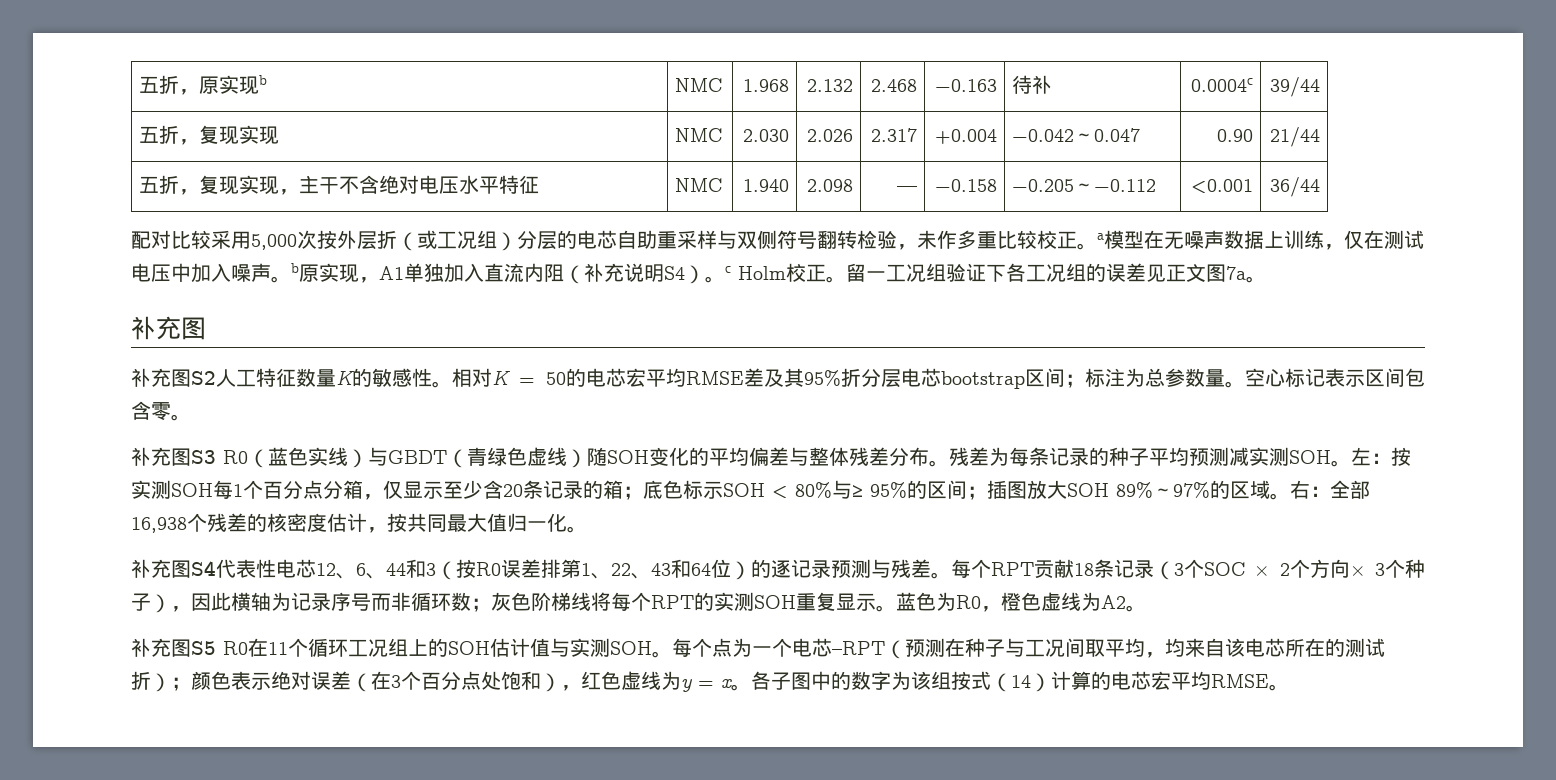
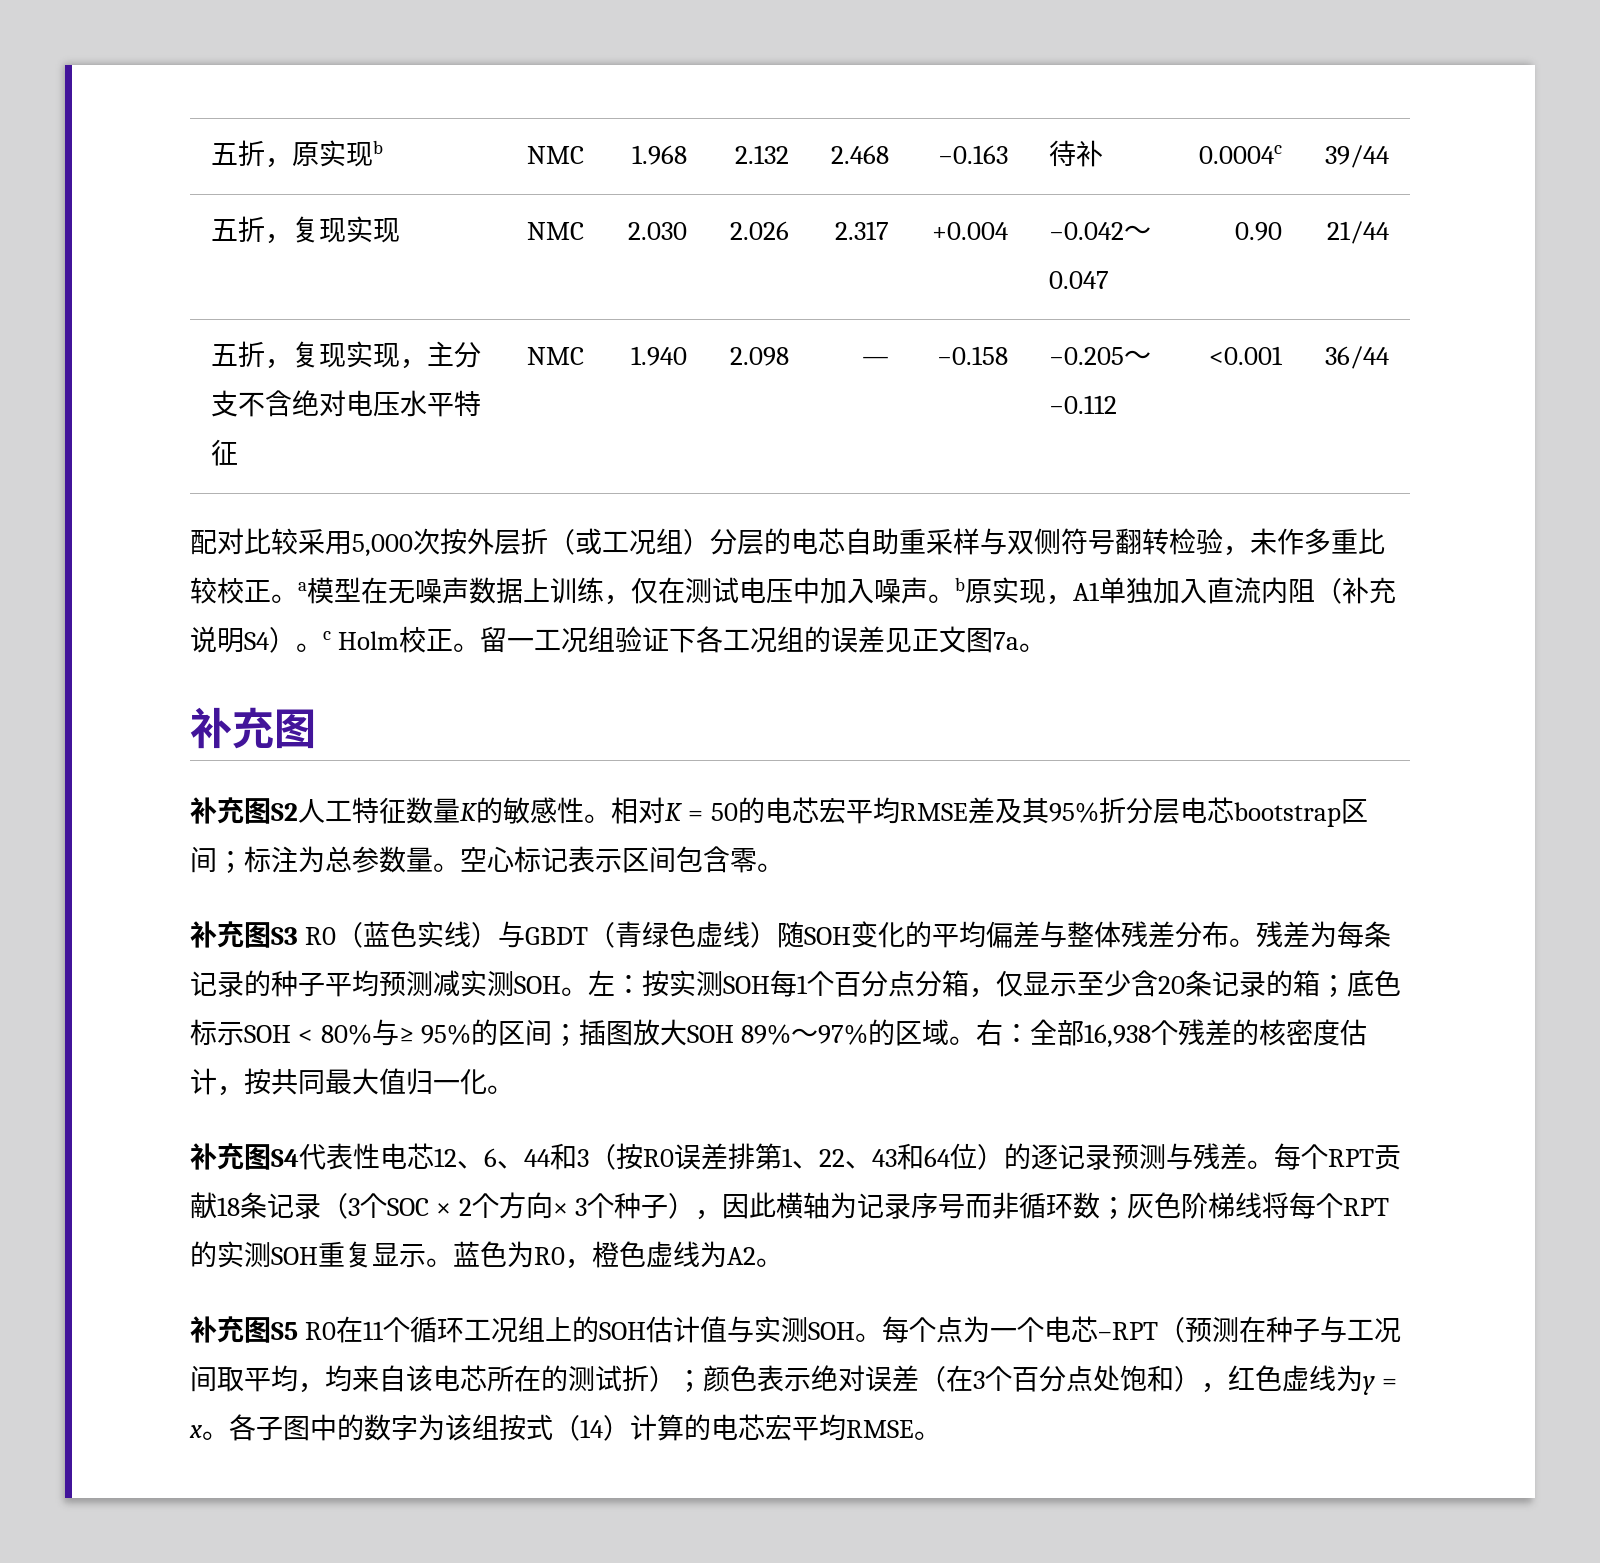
- 五折，复现实现，主干不含绝对电压水平特征 | NMC | 1.940 | 2.098 | — | −0.158 | −0.205～−0.112 | <0.001 | 36/44
+ 五折，复现实现，主分支不含绝对电压水平特征 | NMC | 1.940 | 2.098 | — | −0.158 | −0.205～−0.112 | <0.001 | 36/44

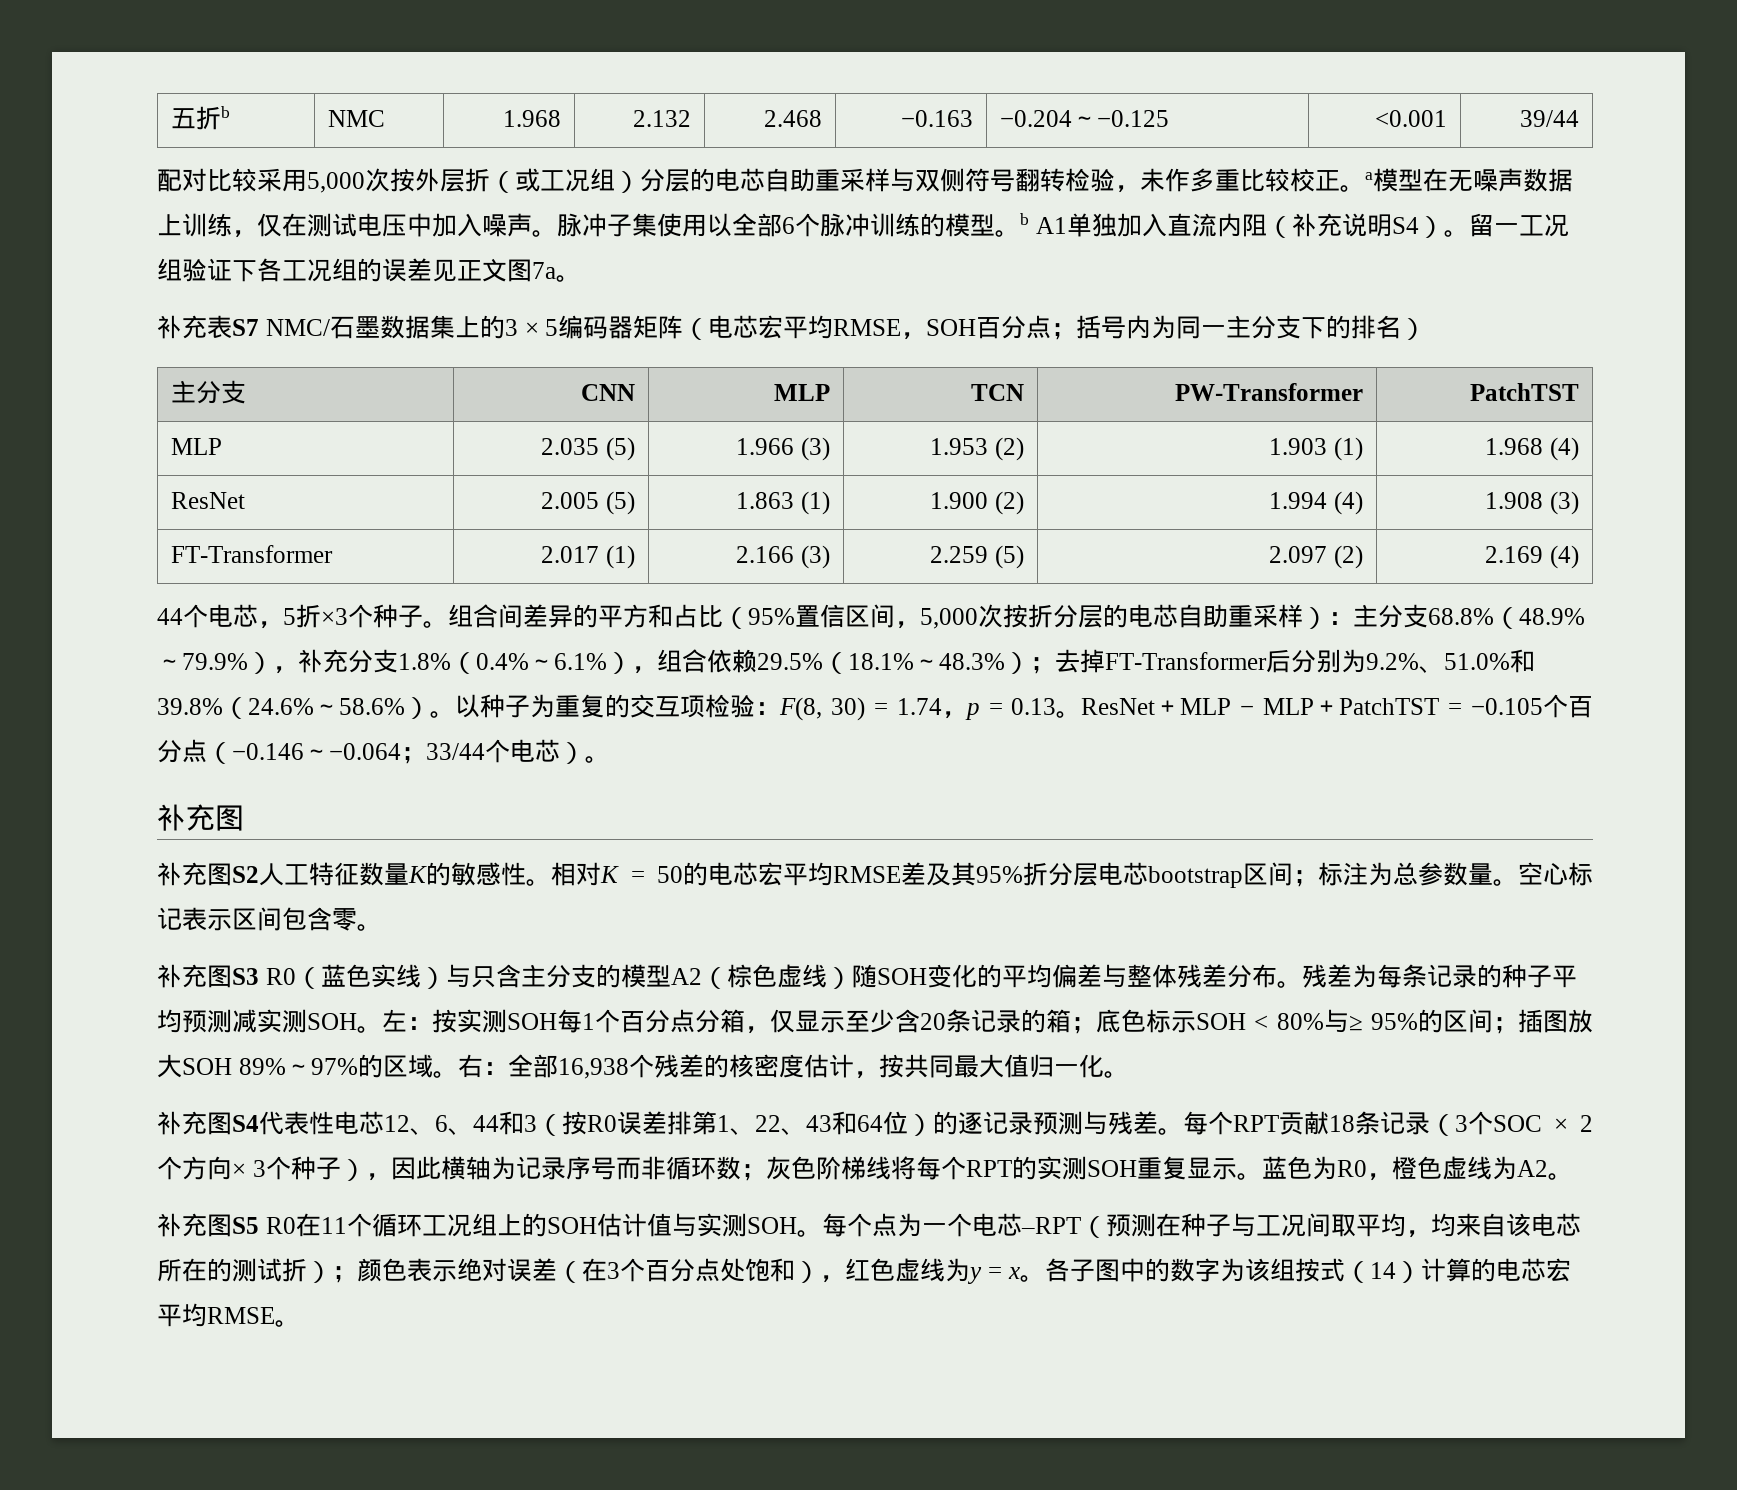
- 五折，原实现b | NMC | 1.968 | 2.132 | 2.468 | −0.163 | 待补 | 0.0004c | 39/44
- 五折，复现实现 | NMC | 2.030 | 2.026 | 2.317 | +0.004 | −0.042～0.047 | 0.90 | 21/44
- 五折，复现实现，主分支不含绝对电压水平特征 | NMC | 1.940 | 2.098 | — | −0.158 | −0.205～−0.112 | <0.001 | 36/44
+ 五折b | NMC | 1.968 | 2.132 | 2.468 | −0.163 | −0.204～−0.125 | <0.001 | 39/44
- 配对比较采用5,000次按外层折（或工况组）分层的电芯自助重采样与双侧符号翻转检验，未作多重比较校正。a模型在无噪声数据上训练，仅在测试电压中加入噪声。b原实现，A1单独加入直流内阻（补充说明S4）。c Holm校正。
+ 配对比较采用5,000次按外层折（或工况组）分层的电芯自助重采样与双侧符号翻转检验，未作多重比较校正。a模型在无噪声数据上训练，仅在测试电压中加入噪声。脉冲子集使用以全部6个脉冲训练的模型。b A1单独加入直流内阻（补充说明S4）。
+ 补充表S7 NMC/石墨数据集上的3 × 5编码器矩阵（电芯宏平均RMSE，SOH百分点；括号内为同一主分支下的排名）
+ 主分支 | CNN | MLP | TCN | PW-Transformer | PatchTST
+ MLP | 2.035 (5) | 1.966 (3) | 1.953 (2) | 1.903 (1) | 1.968 (4)
+ ResNet | 2.005 (5) | 1.863 (1) | 1.900 (2) | 1.994 (4) | 1.908 (3)
+ FT-Transformer | 2.017 (1) | 2.166 (3) | 2.259 (5) | 2.097 (2) | 2.169 (4)
+ 44个电芯，5折×3个种子。组合间差异的平方和占比（95%置信区间，5,000次按折分层的电芯自助重采样）：主分支68.8%（48.9%～79.9%），补充分支1.8%（0.4%～6.1%），组合依赖29.5%（18.1%～48.3%）；去掉FT-Transformer后分别为9.2%、51.0%和39.8%（24.6%～58.6%）。以种子为重复的交互项检验：F(8, 30) = 1.74，p = 0.13。ResNet＋MLP − MLP＋PatchTST = −0.105个百分点（−0.146～−0.064；33/44个电芯）。
- 补充图S3 R0（蓝色实线）与GBDT（青绿色虚线）随SOH变化的平均偏差与整体残差分布。
+ 补充图S3 R0（蓝色实线）与只含主分支的模型A2（棕色虚线）随SOH变化的平均偏差与整体残差分布。

